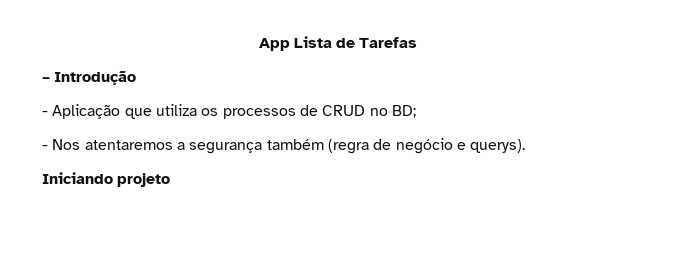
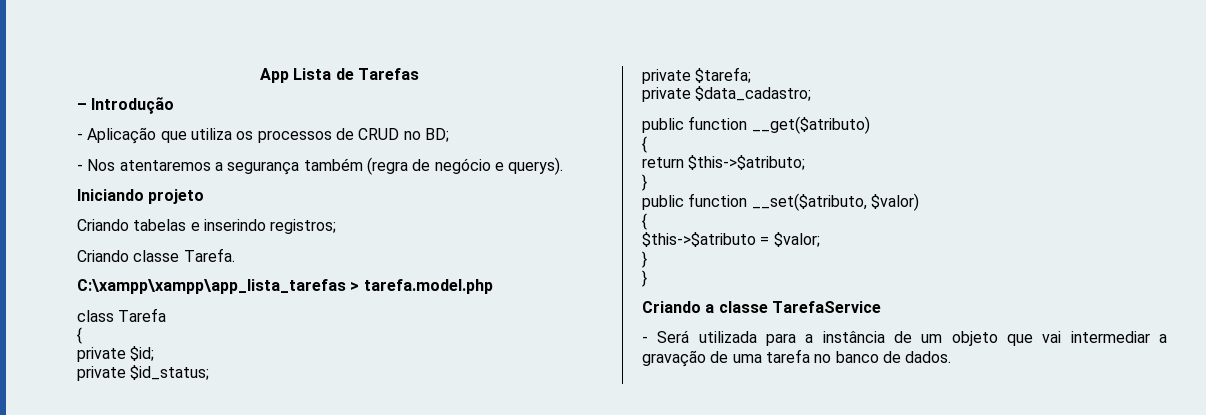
+ Criando tabelas e inserindo registros;
+ Criando classe Tarefa.
+ C:\xampp\xampp\app_lista_tarefas > tarefa.model.php
+ class Tarefa
+ {
+ private $id;
+ private $id_status;
+ private $tarefa;
+ private $data_cadastro;
+ public function __get($atributo)
+ {
+ return $this->$atributo;
+ }
+ public function __set($atributo, $valor)
+ {
+ $this->$atributo = $valor;
+ }
+ }
+ Criando a classe TarefaService
+ - Será utilizada para a instância de um objeto que vai intermediar a gravação de uma tarefa no banco de dados.

